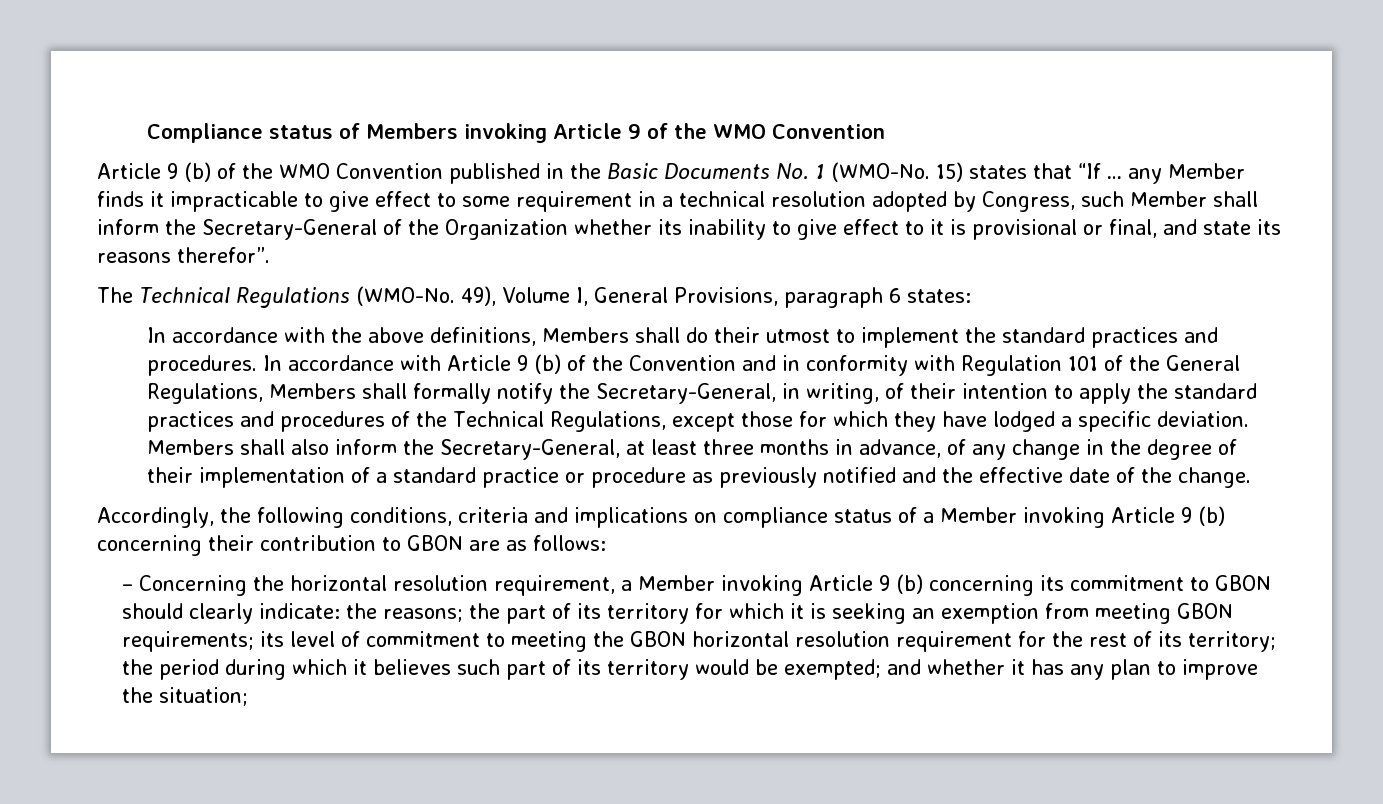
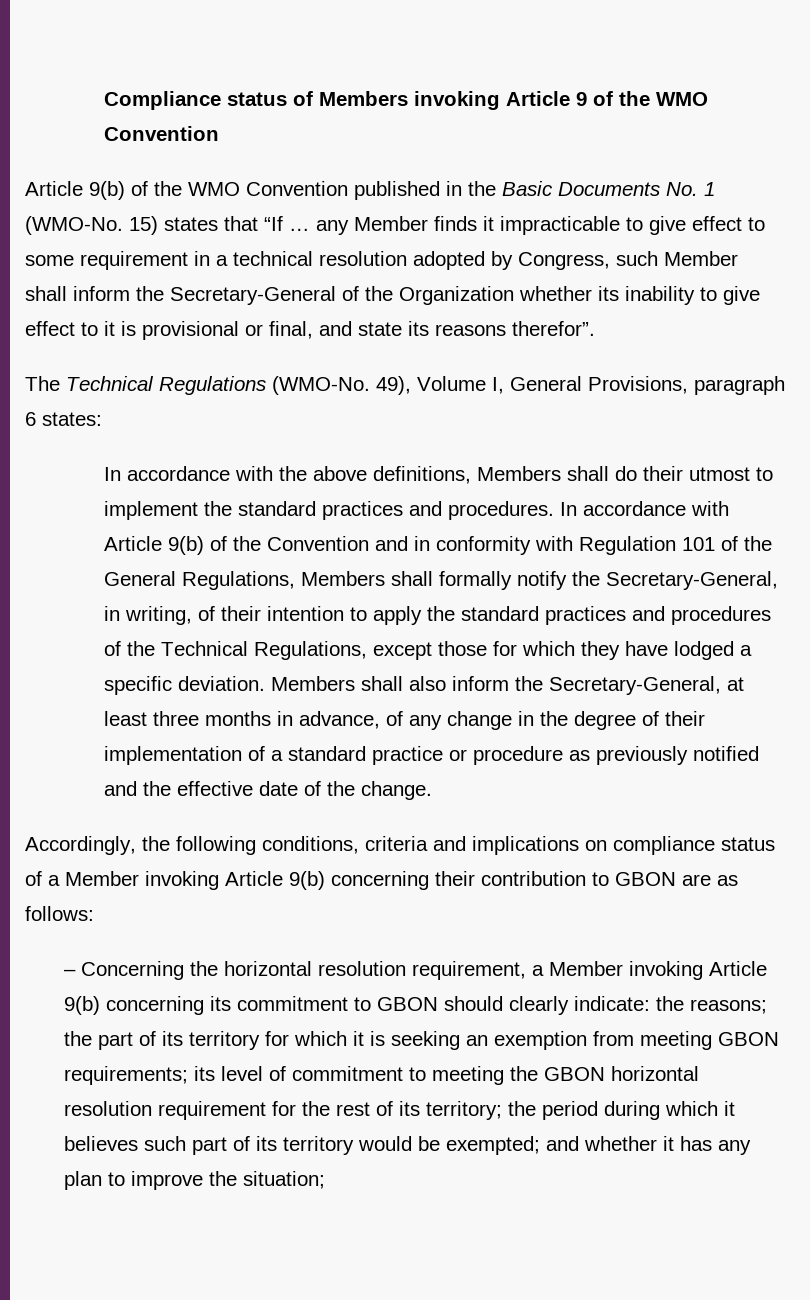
- Article 9 (b) of the WMO Convention published in the Basic Documents No. 1 (WMO-No.
+ Article 9(b) of the WMO Convention published in the Basic Documents No. 1 (WMO-No.
- In accordance with Article 9 (b) of the Convention and in conformity with Regulation 101 of the General Regulations, Members shall formally notify the Secretary-General, in writing, of their intention to apply the standard practices and procedures of the Technical Regulations, except those for which they have lodged a specific deviation.
+ In accordance with Article 9(b) of the Convention and in conformity with Regulation 101 of the General Regulations, Members shall formally notify the Secretary-General, in writing, of their intention to apply the standard practices and procedures of the Technical Regulations, except those for which they have lodged a specific deviation.
- Accordingly, the following conditions, criteria and implications on compliance status of a Member invoking Article 9 (b) concerning their contribution to GBON are as follows:
+ Accordingly, the following conditions, criteria and implications on compliance status of a Member invoking Article 9(b) concerning their contribution to GBON are as follows:
- – Concerning the horizontal resolution requirement, a Member invoking Article 9 (b) concerning its commitment to GBON should clearly indicate:
+ – Concerning the horizontal resolution requirement, a Member invoking Article 9(b) concerning its commitment to GBON should clearly indicate:

